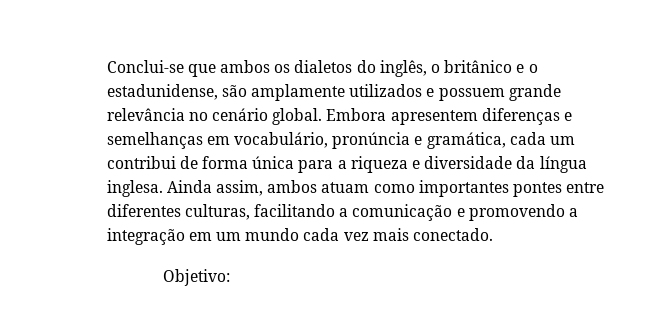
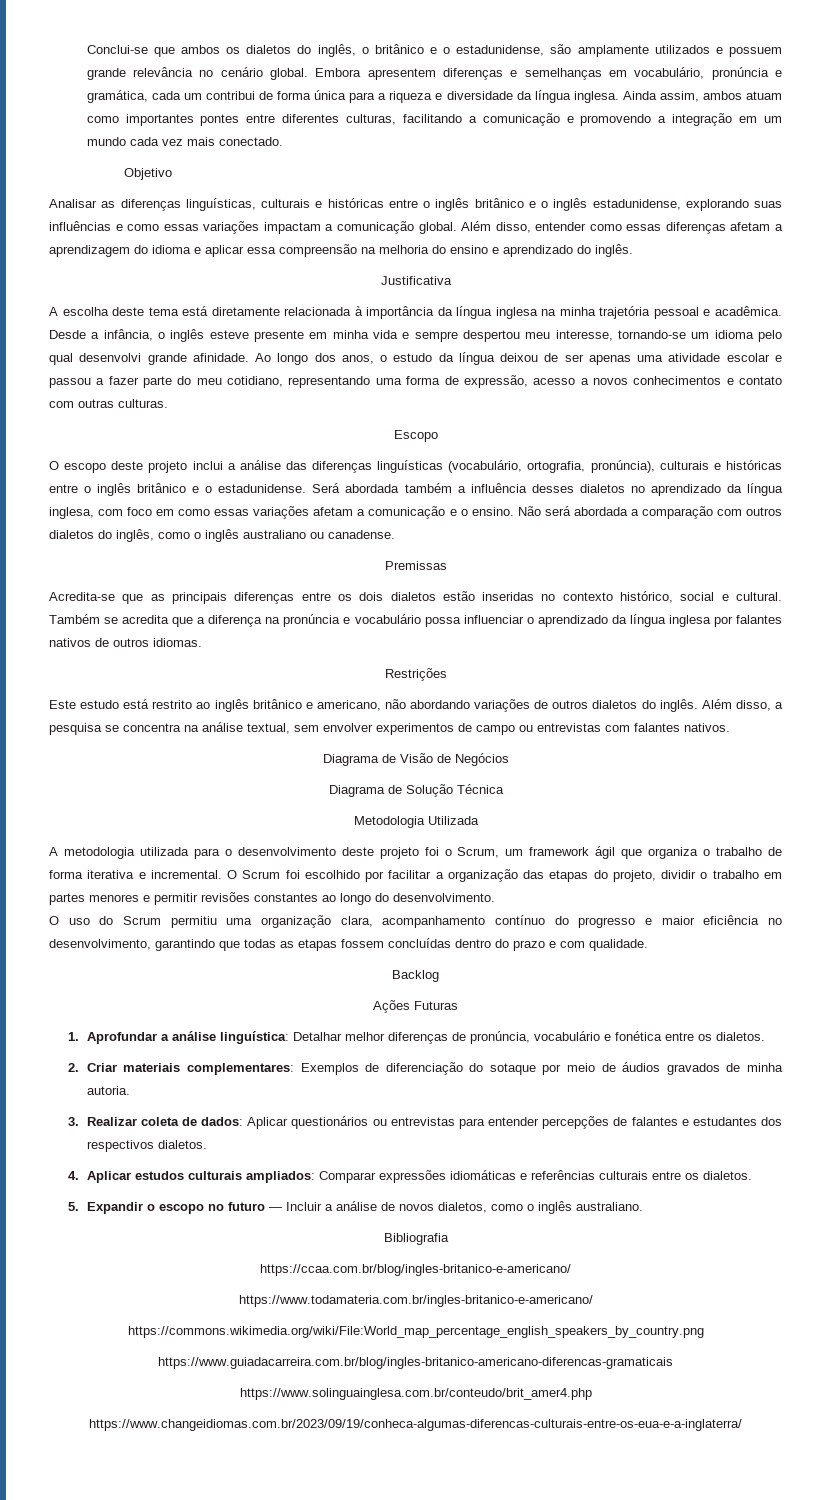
- Objetivo:
+ Objetivo
+ Analisar as diferenças linguísticas, culturais e históricas entre o inglês britânico e o inglês estadunidense, explorando suas influências e como essas variações impactam a comunicação global. Além disso, entender como essas diferenças afetam a aprendizagem do idioma e aplicar essa compreensão na melhoria do ensino e aprendizado do inglês.
+ Justificativa
+ A escolha deste tema está diretamente relacionada à importância da língua inglesa na minha trajetória pessoal e acadêmica. Desde a infância, o inglês esteve presente em minha vida e sempre despertou meu interesse, tornando-se um idioma pelo qual desenvolvi grande afinidade. Ao longo dos anos, o estudo da língua deixou de ser apenas uma atividade escolar e passou a fazer parte do meu cotidiano, representando uma forma de expressão, acesso a novos conhecimentos e contato com outras culturas.
+ Escopo
+ O escopo deste projeto inclui a análise das diferenças linguísticas (vocabulário, ortografia, pronúncia), culturais e históricas entre o inglês britânico e o estadunidense. Será abordada também a influência desses dialetos no aprendizado da língua inglesa, com foco em como essas variações afetam a comunicação e o ensino. Não será abordada a comparação com outros dialetos do inglês, como o inglês australiano ou canadense.
+ Premissas
+ Acredita-se que as principais diferenças entre os dois dialetos estão inseridas no contexto histórico, social e cultural. Também se acredita que a diferença na pronúncia e vocabulário possa influenciar o aprendizado da língua inglesa por falantes nativos de outros idiomas.
+ Restrições
+ Este estudo está restrito ao inglês britânico e americano, não abordando variações de outros dialetos do inglês. Além disso, a pesquisa se concentra na análise textual, sem envolver experimentos de campo ou entrevistas com falantes nativos.
+ Diagrama de Visão de Negócios
+ Diagrama de Solução Técnica
+ Metodologia Utilizada
+ A metodologia utilizada para o desenvolvimento deste projeto foi o Scrum, um framework ágil que organiza o trabalho de forma iterativa e incremental. O Scrum foi escolhido por facilitar a organização das etapas do projeto, dividir o trabalho em partes menores e permitir revisões constantes ao longo do desenvolvimento.
+ O uso do Scrum permitiu uma organização clara, acompanhamento contínuo do progresso e maior eficiência no desenvolvimento, garantindo que todas as etapas fossem concluídas dentro do prazo e com qualidade.
+ Backlog
+ Ações Futuras
+ 1. Aprofundar a análise linguística: Detalhar melhor diferenças de pronúncia, vocabulário e fonética entre os dialetos.
+ 2. Criar materiais complementares: Exemplos de diferenciação do sotaque por meio de áudios gravados de minha autoria.
+ 3. Realizar coleta de dados: Aplicar questionários ou entrevistas para entender percepções de falantes e estudantes dos respectivos dialetos.
+ 4. Aplicar estudos culturais ampliados: Comparar expressões idiomáticas e referências culturais entre os dialetos.
+ 5. Expandir o escopo no futuro — Incluir a análise de novos dialetos, como o inglês australiano.
+ Bibliografia
+ https://ccaa.com.br/blog/ingles-britanico-e-americano/
+ https://www.todamateria.com.br/ingles-britanico-e-americano/
+ https://commons.wikimedia.org/wiki/File:World_map_percentage_english_speakers_by_country.png
+ https://www.guiadacarreira.com.br/blog/ingles-britanico-americano-diferencas-gramaticais
+ https://www.solinguainglesa.com.br/conteudo/brit_amer4.php
+ https://www.changeidiomas.com.br/2023/09/19/conheca-algumas-diferencas-culturais-entre-os-eua-e-a-inglaterra/

